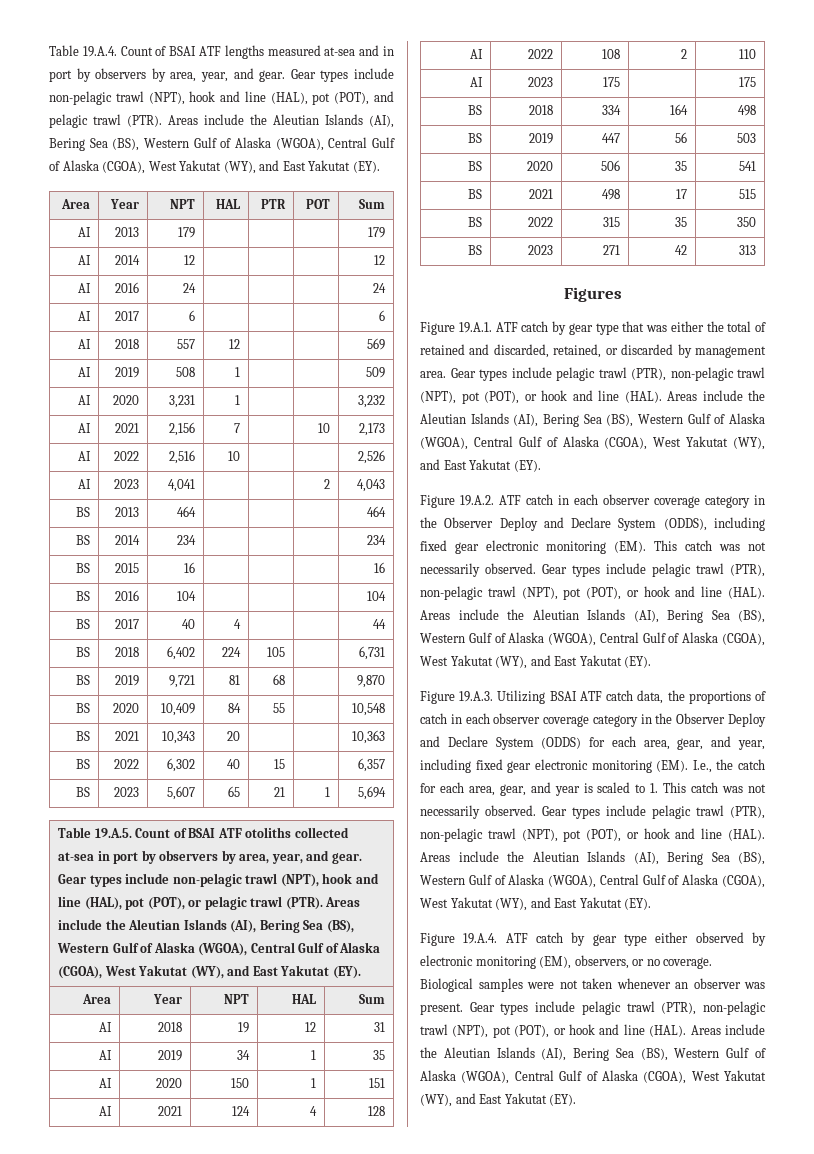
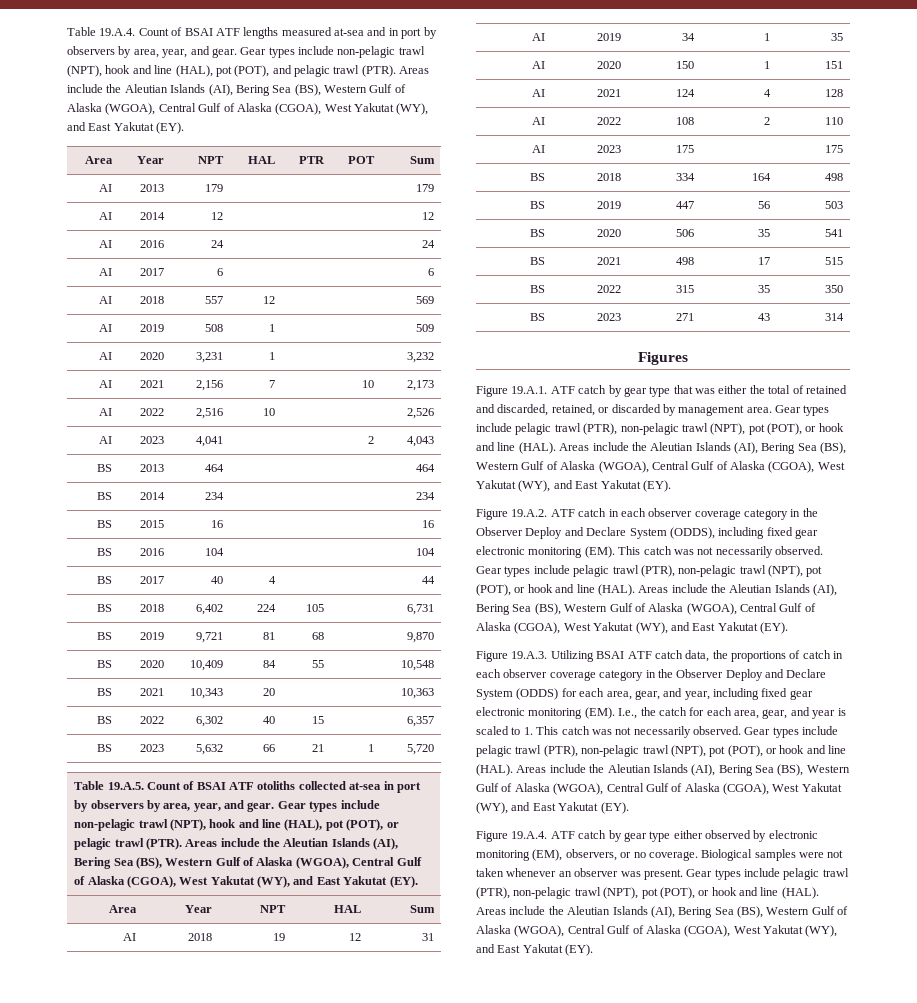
- BS | 2023 | 5,607 | 65 | 21 | 1 | 5,694
+ BS | 2023 | 5,632 | 66 | 21 | 1 | 5,720
- BS | 2023 | 271 | 42 | 313
+ BS | 2023 | 271 | 43 | 314

